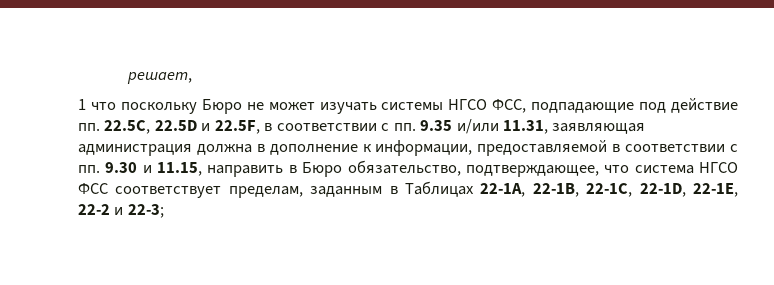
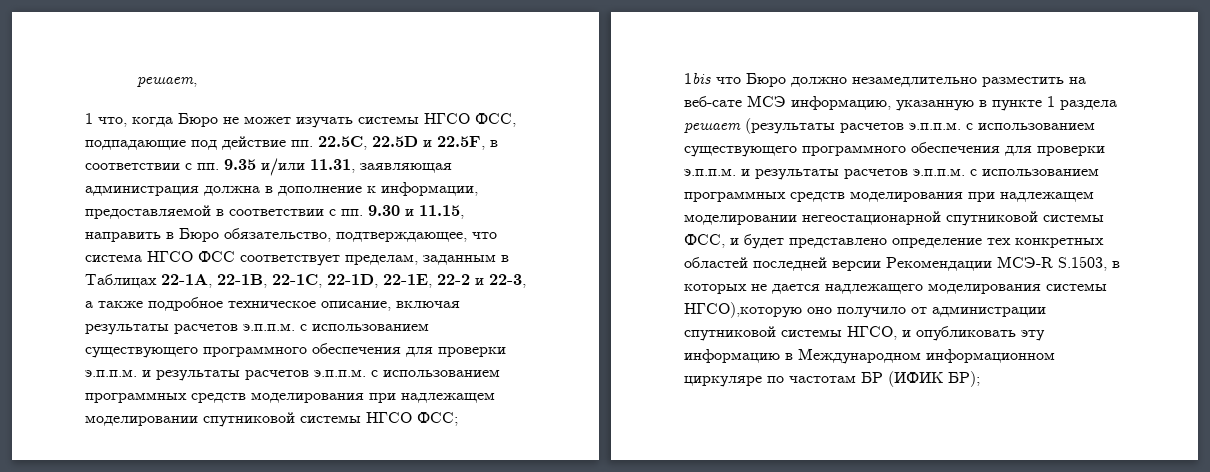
- 1 что поскольку Бюро не может изучать системы НГСО ФСС, подпадающие под действие пп. 22.5C, 22.5D и 22.5F, в соответствии с пп. 9.35 и/или 11.31, заявляющая администрация должна в дополнение к информации, предоставляемой в соответствии с пп. 9.30 и 11.15, направить в Бюро обязательство, подтверждающее, что система НГСО ФСС соответствует пределам, заданным в Таблицах 22-1A, 22-1B, 22-1C, 22-1D, 22-1E, 22-2 и 22-3;
+ 1 что, когда Бюро не может изучать системы НГСО ФСС, подпадающие под действие пп. 22.5C, 22.5D и 22.5F, в соответствии с пп. 9.35 и/или 11.31, заявляющая администрация должна в дополнение к информации, предоставляемой в соответствии с пп. 9.30 и 11.15, направить в Бюро обязательство, подтверждающее, что система НГСО ФСС соответствует пределам, заданным в Таблицах 22-1A, 22-1B, 22-1C, 22-1D, 22-1E, 22-2 и 22-3, а также подробное техническое описание, включая результаты расчетов э.п.п.м. с использованием существующего программного обеспечения для проверки э.п.п.м. и результаты расчетов э.п.п.м. с использованием программных средств моделирования при надлежащем моделировании спутниковой системы НГСО ФСС;
+ 1bis что Бюро должно незамедлительно разместить на веб-сате МСЭ информацию, указанную в пункте 1 раздела решает (результаты расчетов э.п.п.м. с использованием существующего программного обеспечения для проверки э.п.п.м. и результаты расчетов э.п.п.м. с использованием программных средств моделирования при надлежащем моделировании негеостационарной спутниковой системы ФСС, и будет представлено определение тех конкретных областей последней версии Рекомендации МСЭ-R S.1503, в которых не дается надлежащего моделирования системы НГСО),которую оно получило от администрации спутниковой системы НГСО, и опубликовать эту информацию в Международном информационном циркуляре по частотам БР (ИФИК БР);

